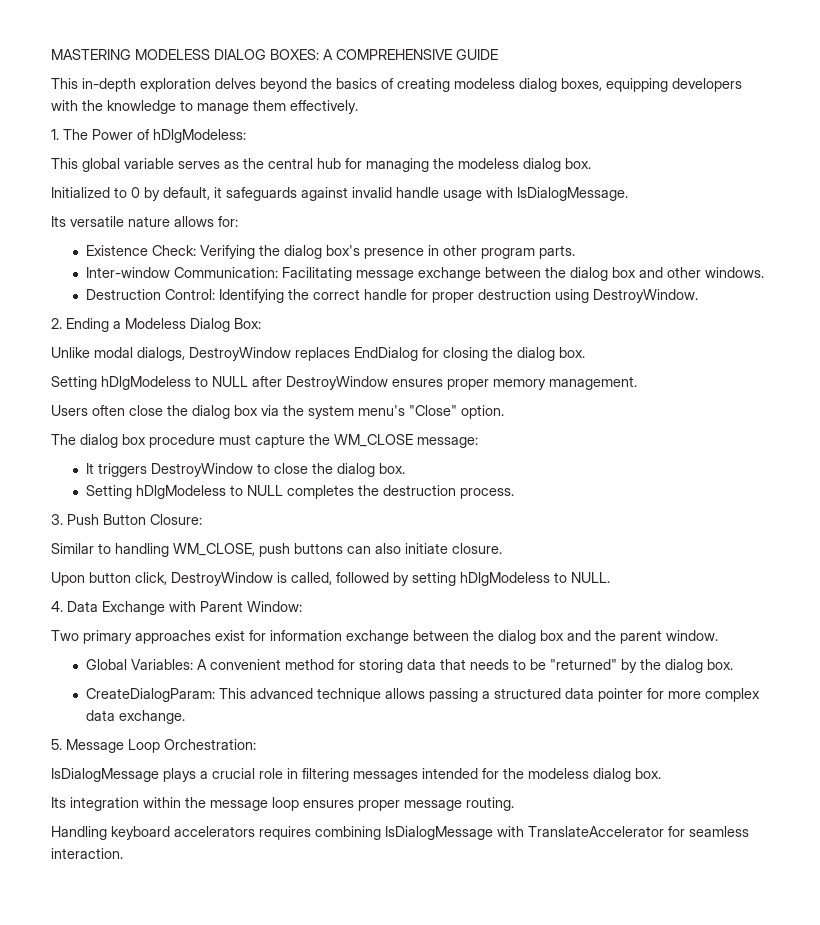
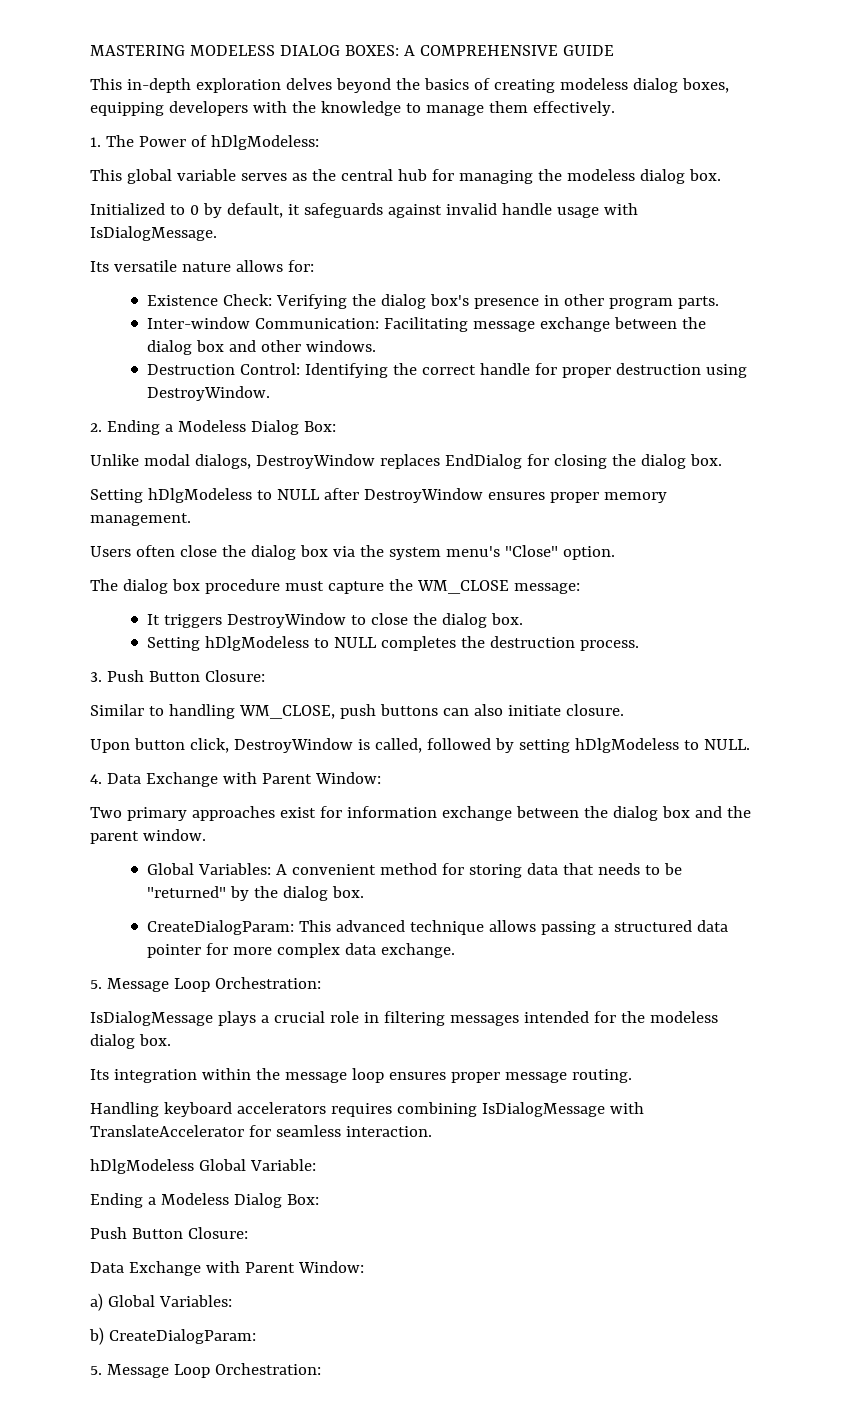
+ hDlgModeless Global Variable:
+ Ending a Modeless Dialog Box:
+ Push Button Closure:
+ Data Exchange with Parent Window:
+ a) Global Variables:
+ b) CreateDialogParam:
+ 5. Message Loop Orchestration:

